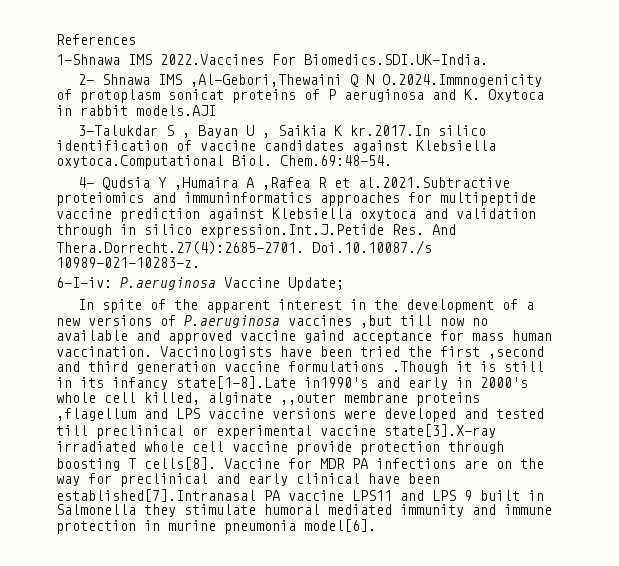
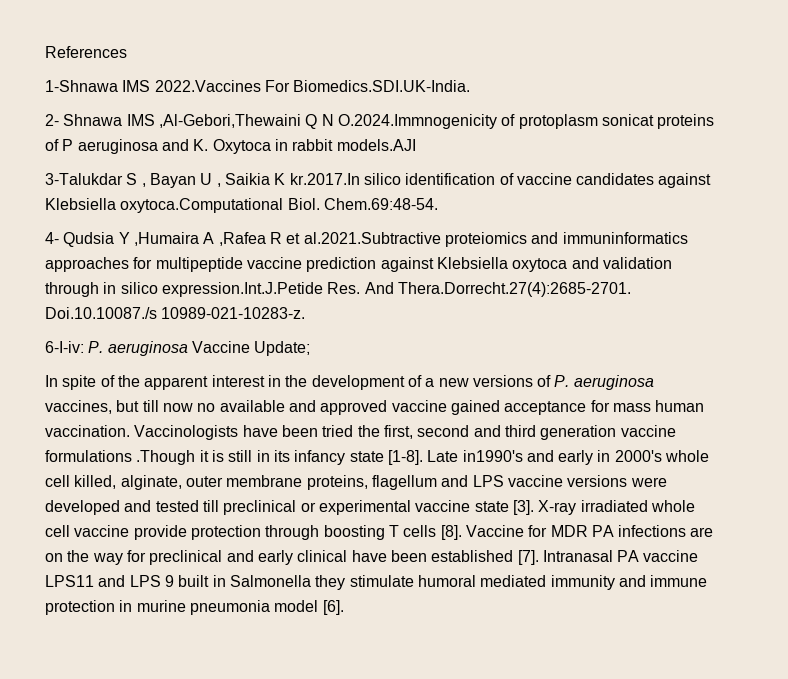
- 6-I-iv: P.aeruginosa Vaccine Update;
+ 6-I-iv: P. aeruginosa Vaccine Update;
- In spite of the apparent interest in the development of a new versions of P.aeruginosa vaccines ,but till now no available and approved vaccine gaind acceptance for mass human vaccination.
+ In spite of the apparent interest in the development of a new versions of P. aeruginosa vaccines, but till now no available and approved vaccine gained acceptance for mass human vaccination.
- Vaccinologists have been tried the first ,second and third generation vaccine formulations .Though it is still in its infancy state[1-8].Late in1990's and early in 2000's whole cell killed, alginate ,,outer membrane proteins ,flagellum and LPS vaccine versions were developed and tested till preclinical or experimental vaccine state[3].X-ray irradiated whole cell vaccine provide protection through boosting T cells[8].
+ Vaccinologists have been tried the first, second and third generation vaccine formulations .Though it is still in its infancy state [1-8]. Late in1990's and early in 2000's whole cell killed, alginate, outer membrane proteins, flagellum and LPS vaccine versions were developed and tested till preclinical or experimental vaccine state [3]. X-ray irradiated whole cell vaccine provide protection through boosting T cells [8].
- Vaccine for MDR PA infections are on the way for preclinical and early clinical have been established[7].Intranasal PA vaccine LPS11 and LPS 9 built in Salmonella they stimulate humoral mediated immunity and immune protection in murine pneumonia model[6].
+ Vaccine for MDR PA infections are on the way for preclinical and early clinical have been established [7]. Intranasal PA vaccine LPS11 and LPS 9 built in Salmonella they stimulate humoral mediated immunity and immune protection in murine pneumonia model [6].

